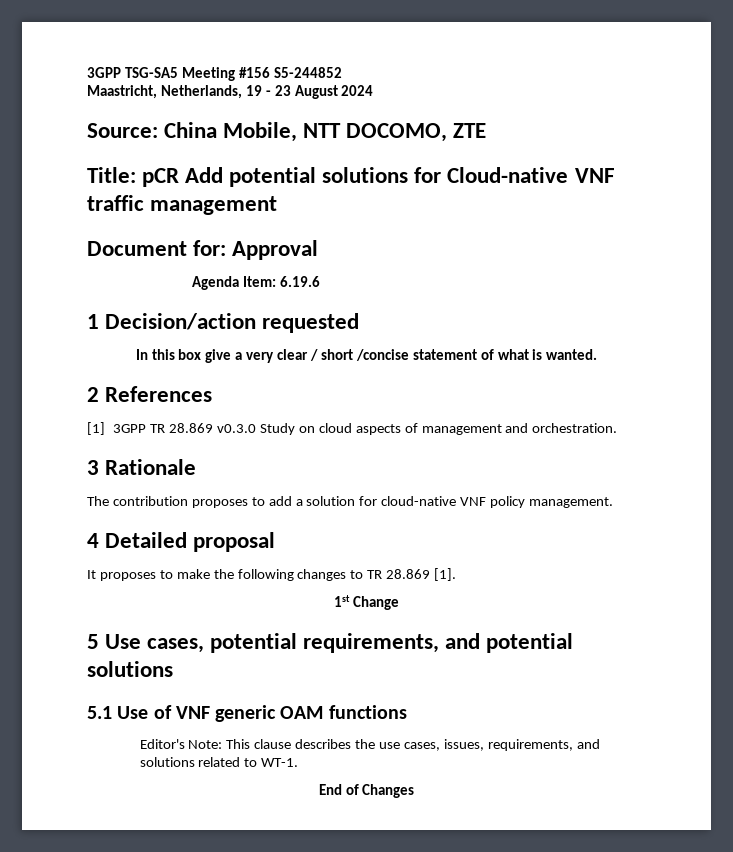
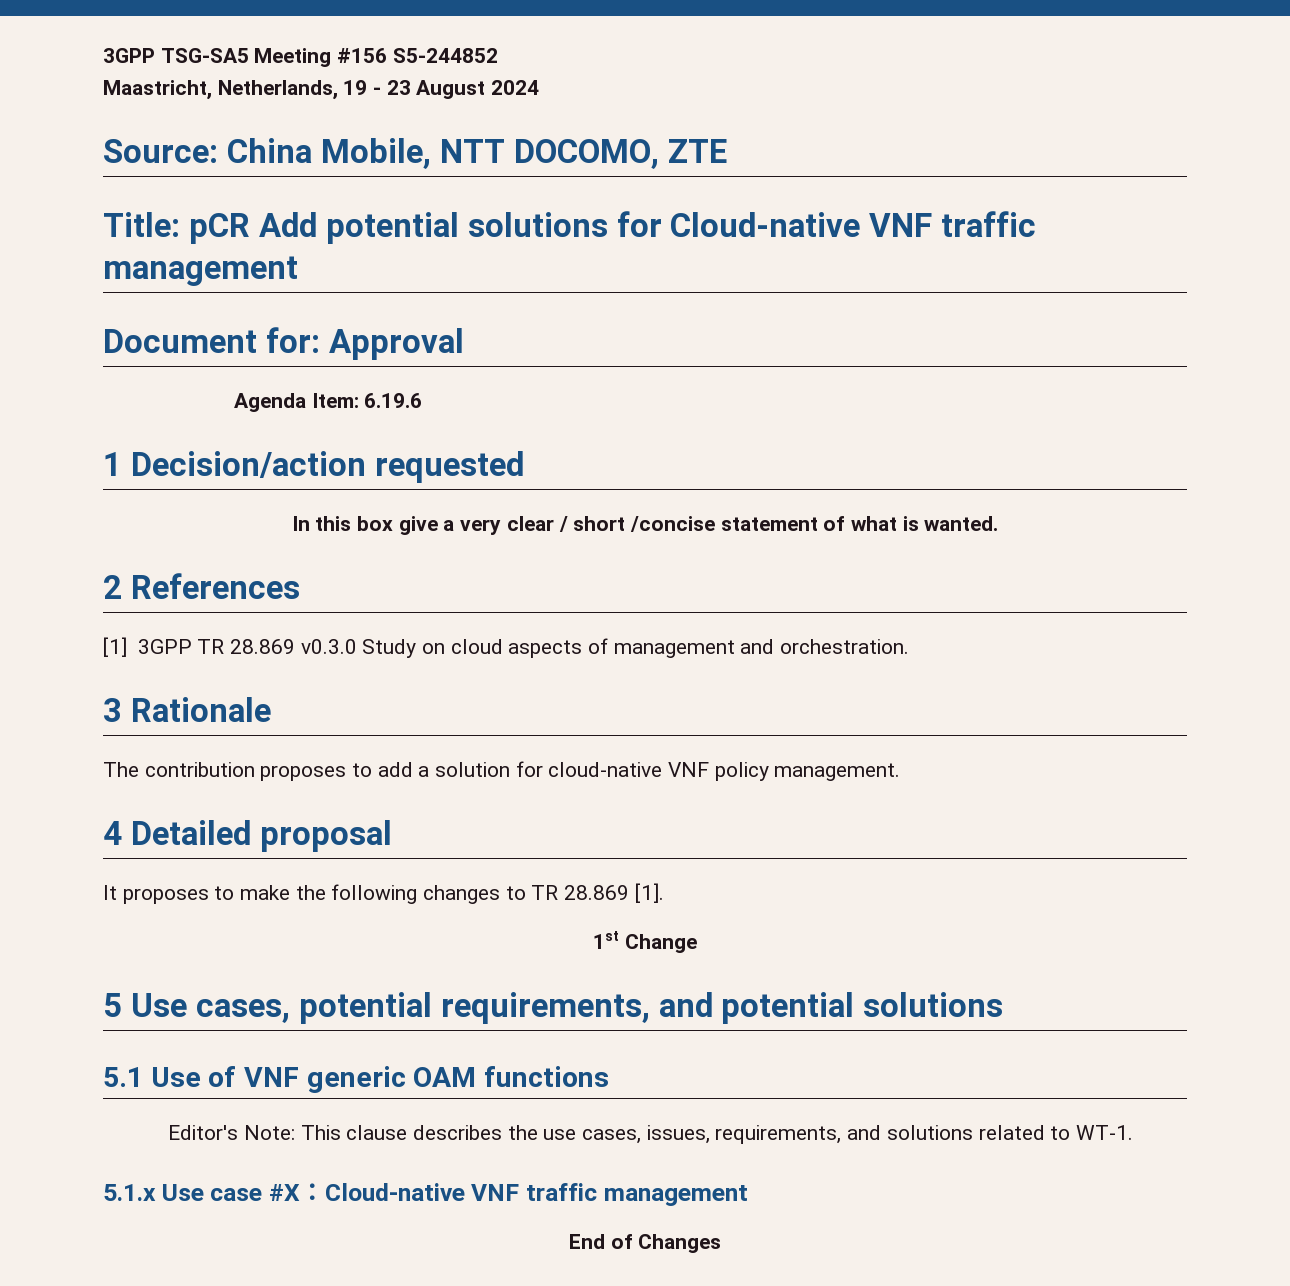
+ 5.1.x Use case #X：Cloud-native VNF traffic management

